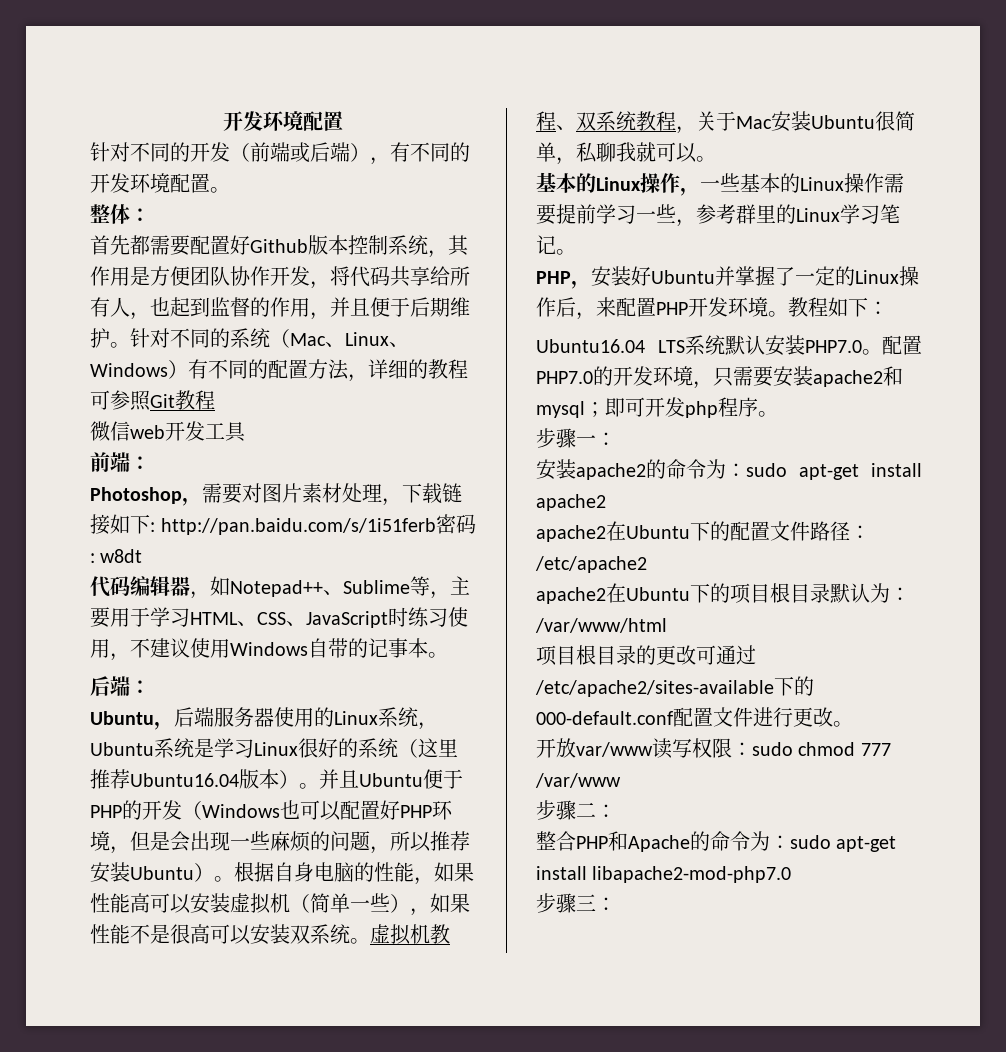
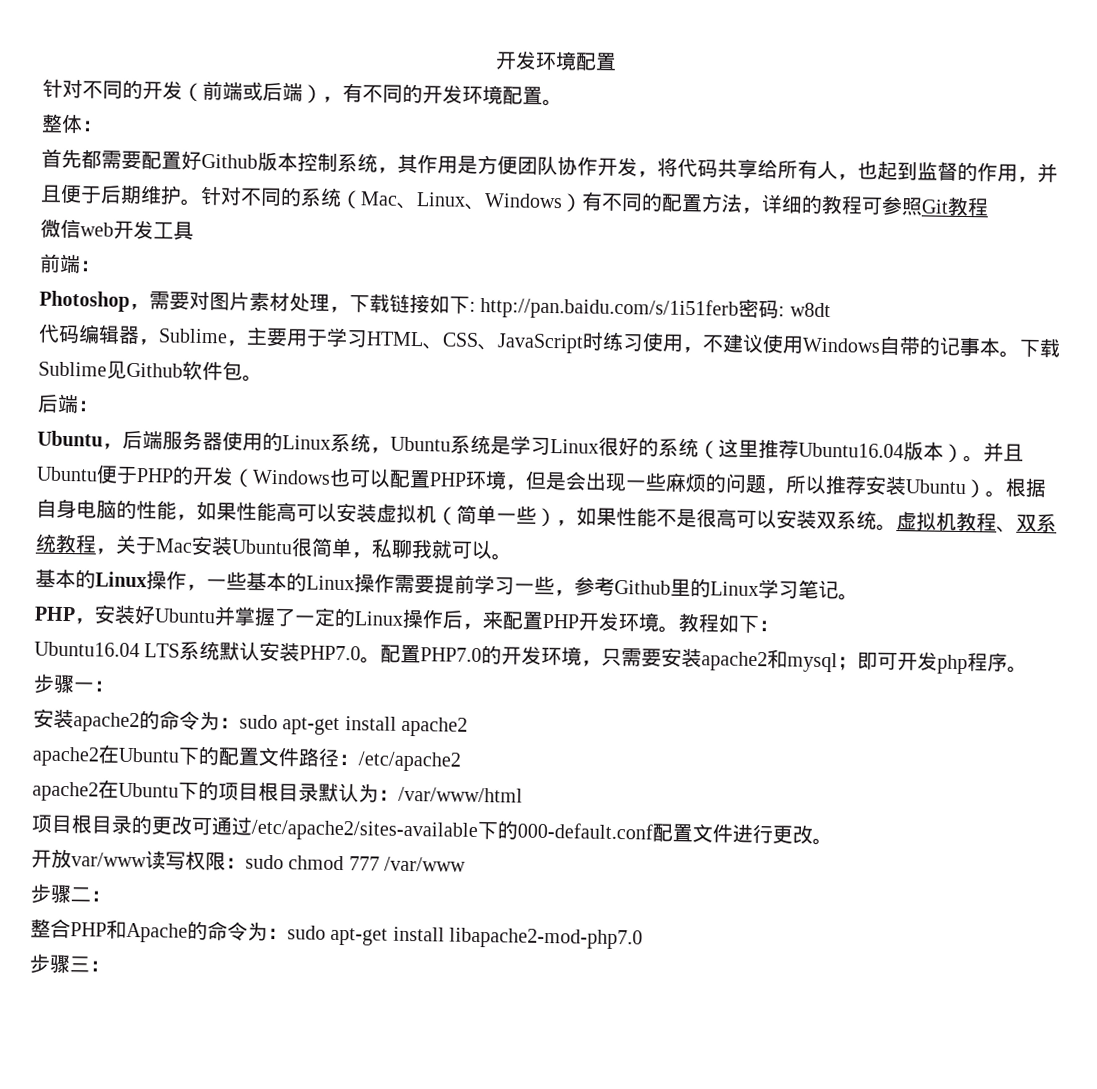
- 代码编辑器，如Notepad++、Sublime等，主要用于学习HTML、CSS、JavaScript时练习使用，不建议使用Windows自带的记事本。
+ 代码编辑器，Sublime，主要用于学习HTML、CSS、JavaScript时练习使用，不建议使用Windows自带的记事本。下载Sublime见Github软件包。
- 并且Ubuntu便于PHP的开发（Windows也可以配置好PHP环境，但是会出现一些麻烦的问题，所以推荐安装Ubuntu）。
+ 并且Ubuntu便于PHP的开发（Windows也可以配置PHP环境，但是会出现一些麻烦的问题，所以推荐安装Ubuntu）。
- 基本的Linux操作，一些基本的Linux操作需要提前学习一些，参考群里的Linux学习笔记。
+ 基本的Linux操作，一些基本的Linux操作需要提前学习一些，参考Github里的Linux学习笔记。

